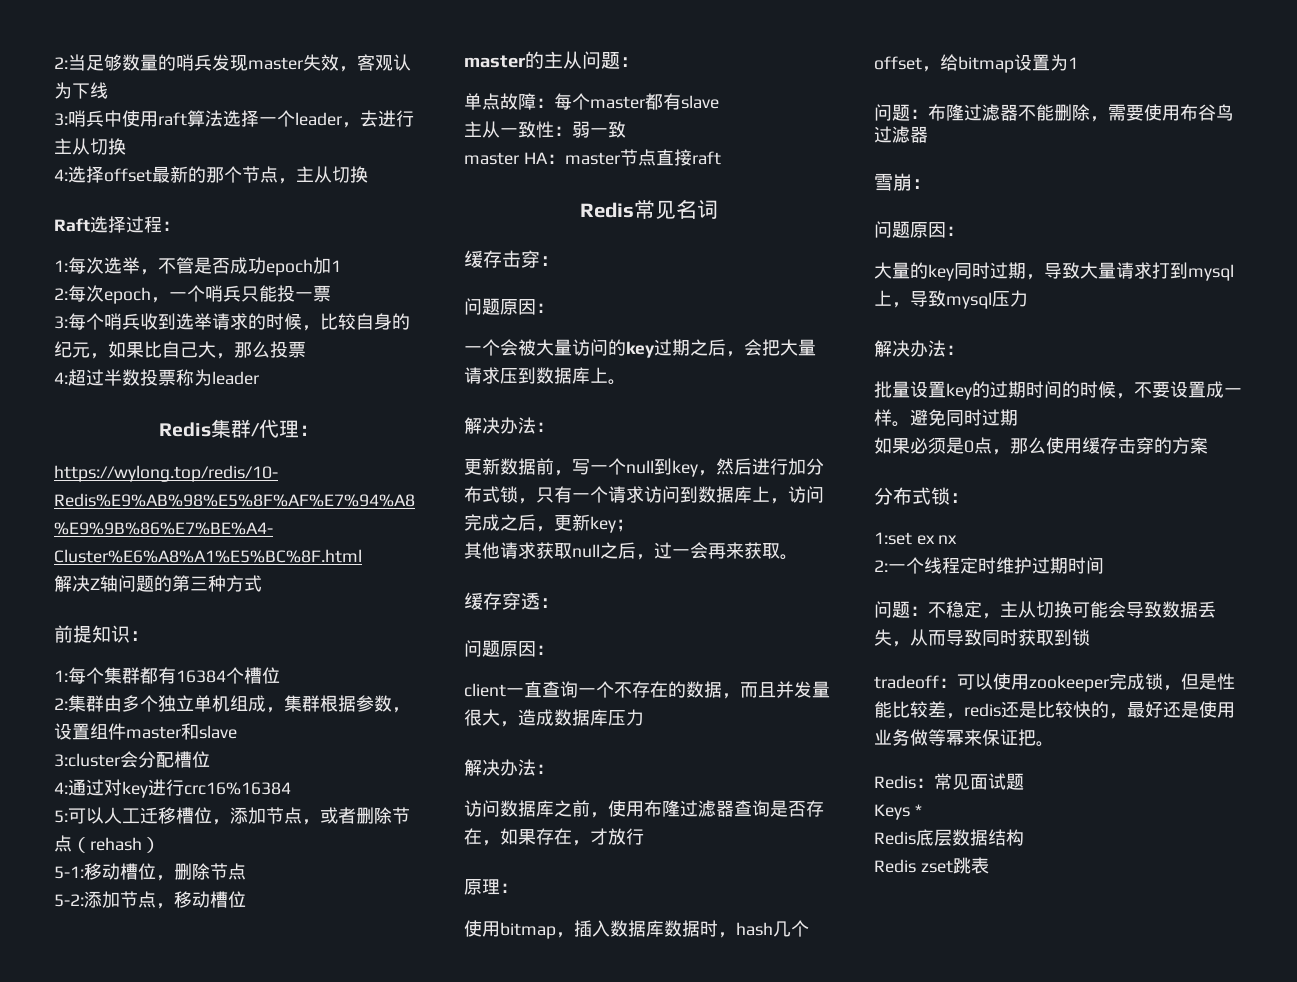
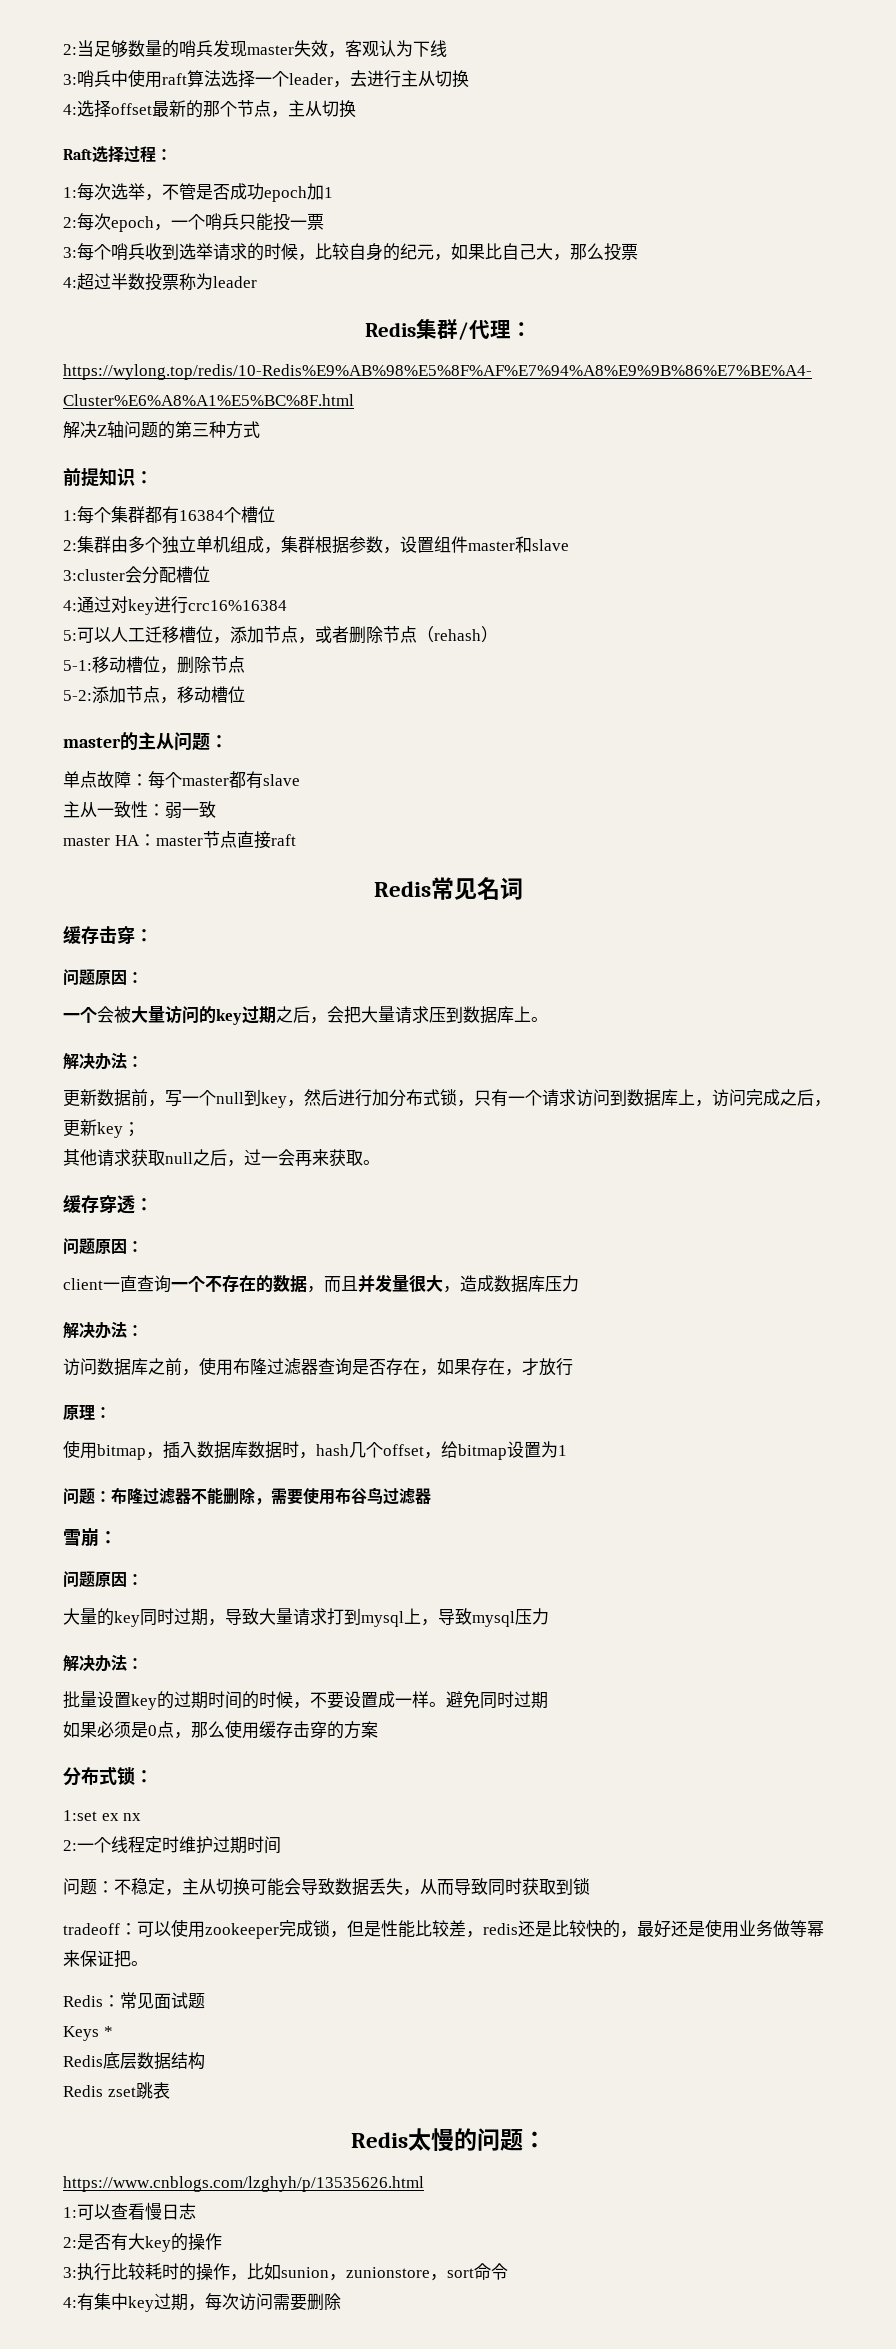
+ Redis太慢的问题：
+ https://www.cnblogs.com/lzghyh/p/13535626.html
+ 1:可以查看慢日志
+ 2:是否有大key的操作
+ 3:执行比较耗时的操作，比如sunion，zunionstore，sort命令
+ 4:有集中key过期，每次访问需要删除

